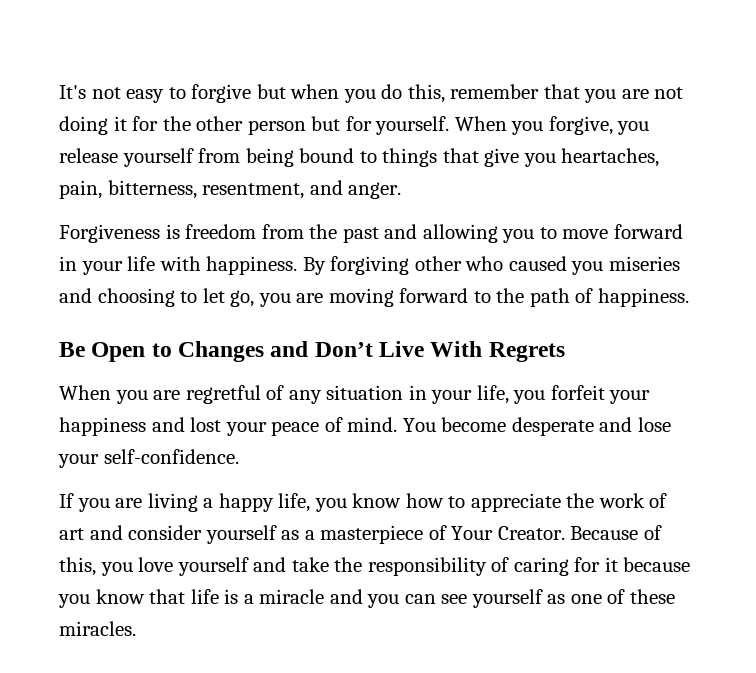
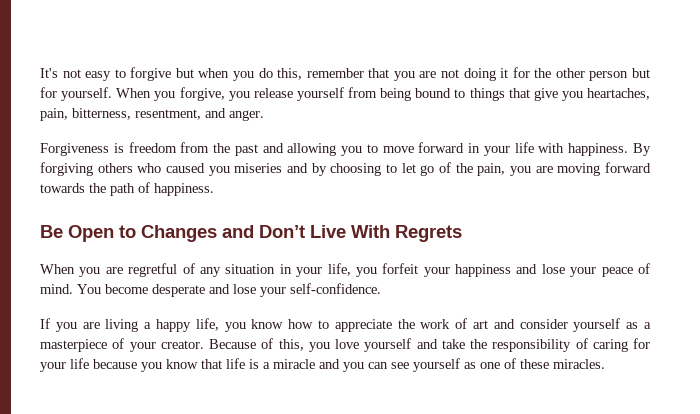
- By forgiving other who caused you miseries and choosing to let go, you are moving forward to the path of happiness.
+ By forgiving others who caused you miseries and by choosing to let go of the pain, you are moving forward towards the path of happiness.
- When you are regretful of any situation in your life, you forfeit your happiness and lost your peace of mind.
+ When you are regretful of any situation in your life, you forfeit your happiness and lose your peace of mind.
- If you are living a happy life, you know how to appreciate the work of art and consider yourself as a masterpiece of Your Creator.
+ If you are living a happy life, you know how to appreciate the work of art and consider yourself as a masterpiece of your creator.
- Because of this, you love yourself and take the responsibility of caring for it because you know that life is a miracle and you can see yourself as one of these miracles.
+ Because of this, you love yourself and take the responsibility of caring for your life because you know that life is a miracle and you can see yourself as one of these miracles.

